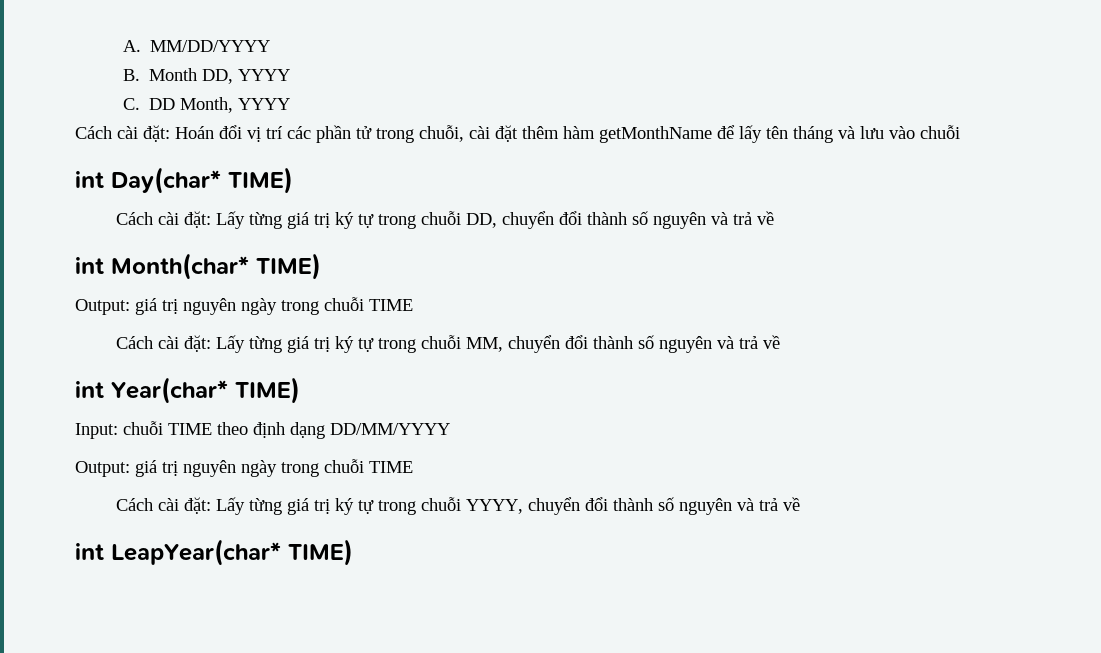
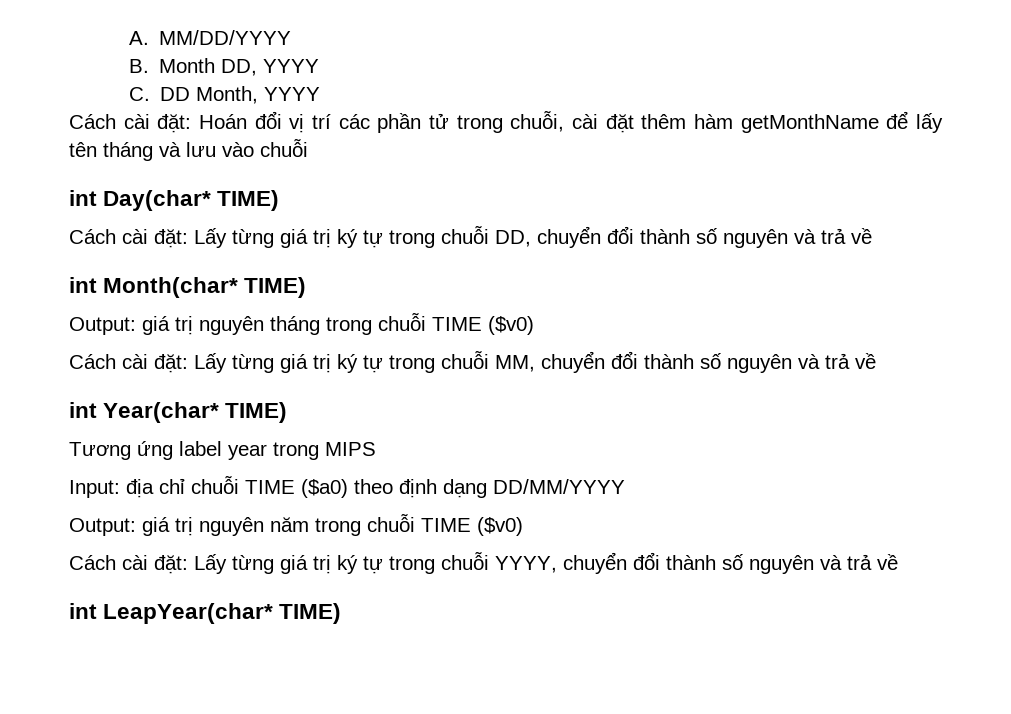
  int Month(char* TIME)
- Output: giá trị nguyên ngày trong chuỗi TIME
+ Output: giá trị nguyên tháng trong chuỗi TIME ($v0)
+ Tương ứng label year trong MIPS
- Input: chuỗi TIME theo định dạng DD/MM/YYYY
- Output: giá trị nguyên ngày trong chuỗi TIME
+ Input: địa chỉ chuỗi TIME ($a0) theo định dạng DD/MM/YYYY
+ Output: giá trị nguyên năm trong chuỗi TIME ($v0)

